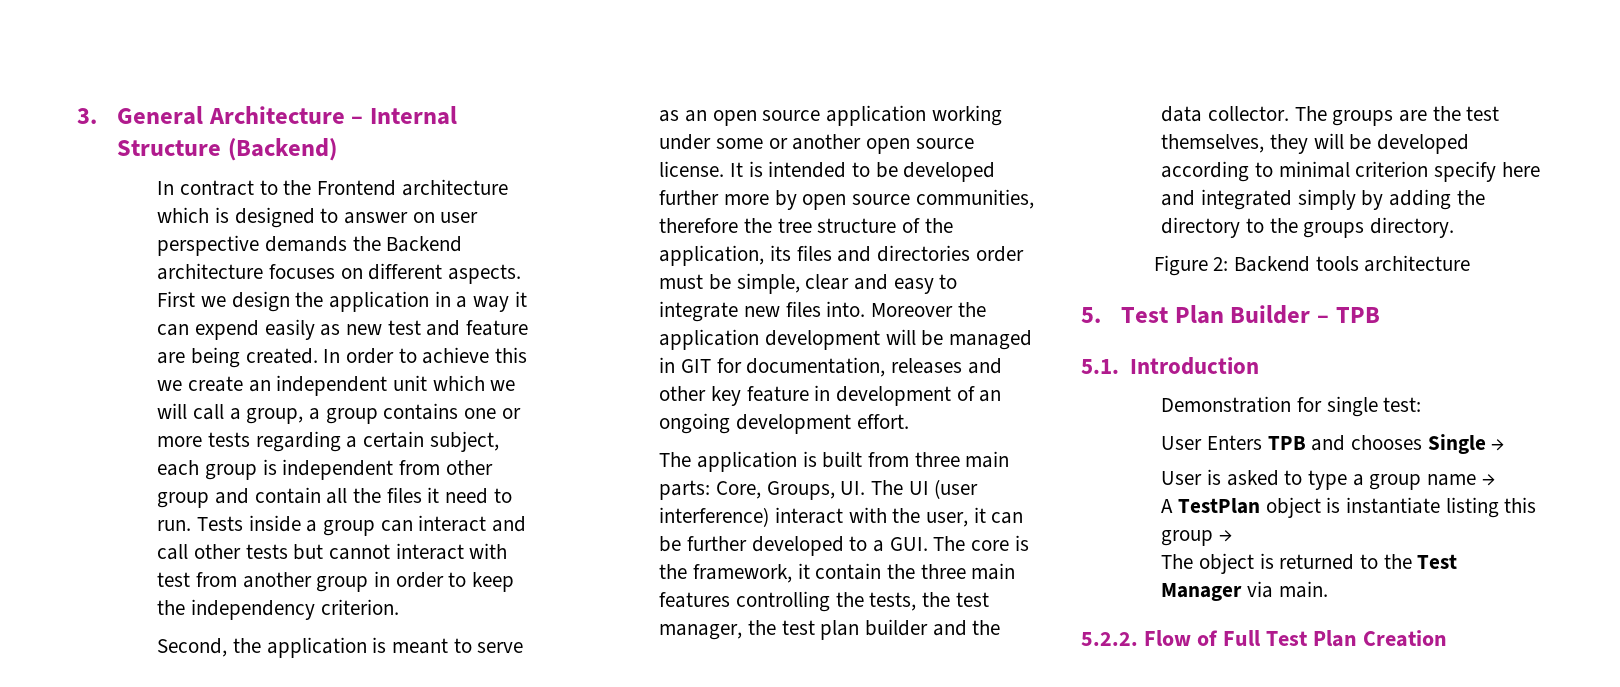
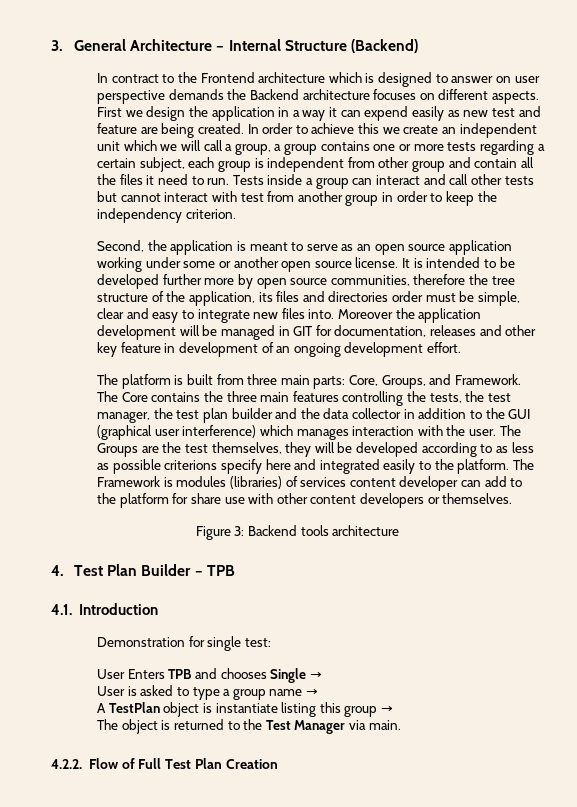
- The application is built from three main parts: Core, Groups, UI. The UI (user interference) interact with the user, it can be further developed to a GUI. The core is the framework, it contain the three main features controlling the tests, the test manager, the test plan builder and the data collector. The groups are the test themselves, they will be developed according to minimal criterion specify here and integrated simply by adding the directory to the groups directory.
+ The platform is built from three main parts: Core, Groups, and Framework. The Core contains the three main features controlling the tests, the test manager, the test plan builder and the data collector in addition to the GUI (graphical user interference) which manages interaction with the user. The Groups are the test themselves, they will be developed according to as less as possible criterions specify here and integrated easily to the platform. The Framework is modules (libraries) of services content developer can add to the platform for share use with other content developers or themselves.
- Figure 2: Backend tools architecture
+ Figure 3: Backend tools architecture
- 5. Test Plan Builder – TPB
+ 4. Test Plan Builder – TPB
- 5.1. Introduction
+ 4.1. Introduction
- 5.2.2. Flow of Full Test Plan Creation
+ 4.2.2. Flow of Full Test Plan Creation

